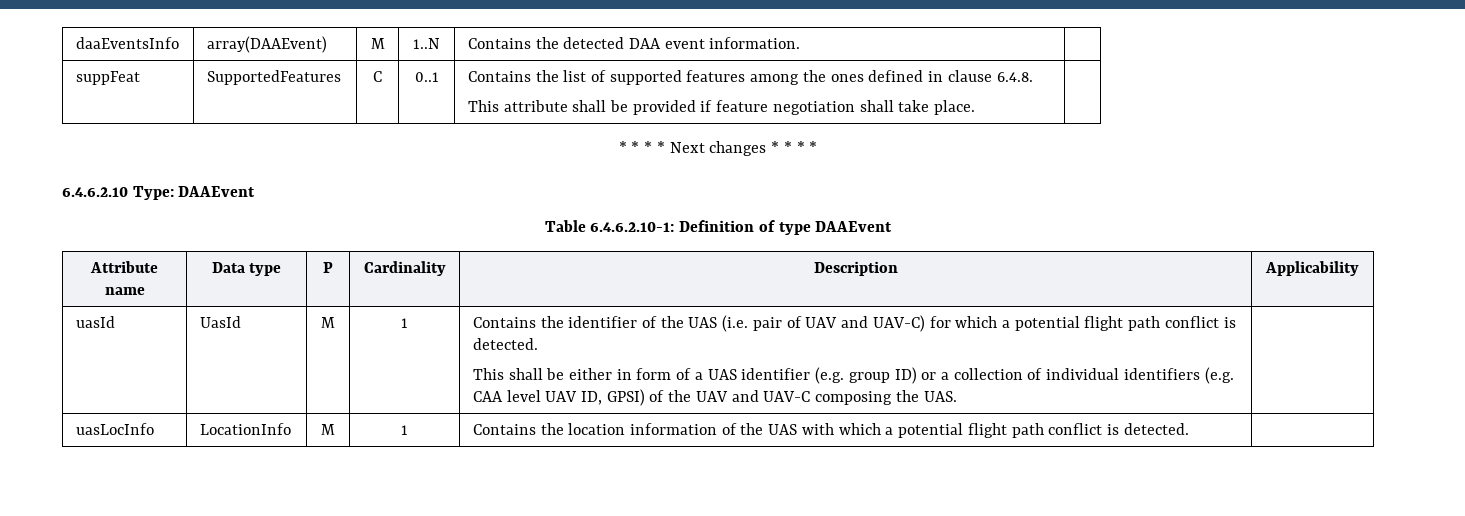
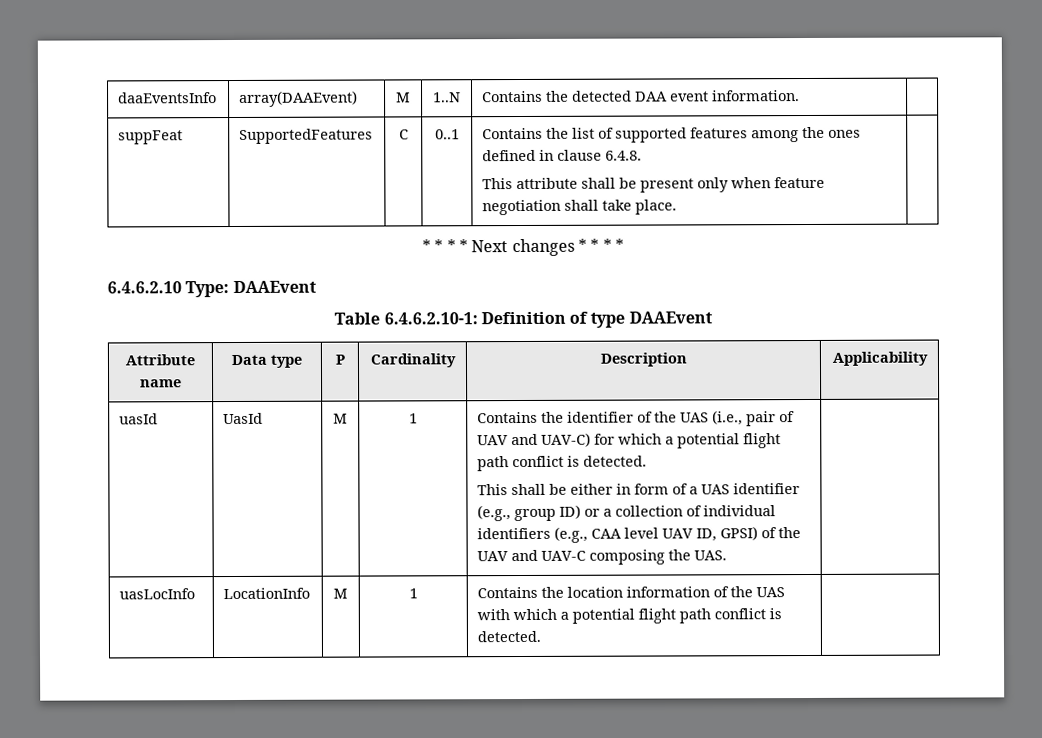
  suppFeat | SupportedFeatures | C | 0..1 | Contains the list of supported features among the ones defined in clause 6.4.8.
- This attribute shall be provided if feature negotiation shall take place. |
+ This attribute shall be present only when feature negotiation shall take place. |
- Contains the identifier of the UAS (i.e. pair of UAV and UAV-C) for which a potential flight path conflict is detected.
+ Contains the identifier of the UAS (i.e., pair of UAV and UAV-C) for which a potential flight path conflict is detected.
- This shall be either in form of a UAS identifier (e.g. group ID) or a collection of individual identifiers (e.g. CAA level UAV ID, GPSI) of the UAV and UAV-C composing the UAS.
+ This shall be either in form of a UAS identifier (e.g., group ID) or a collection of individual identifiers (e.g., CAA level UAV ID, GPSI) of the UAV and UAV-C composing the UAS.

